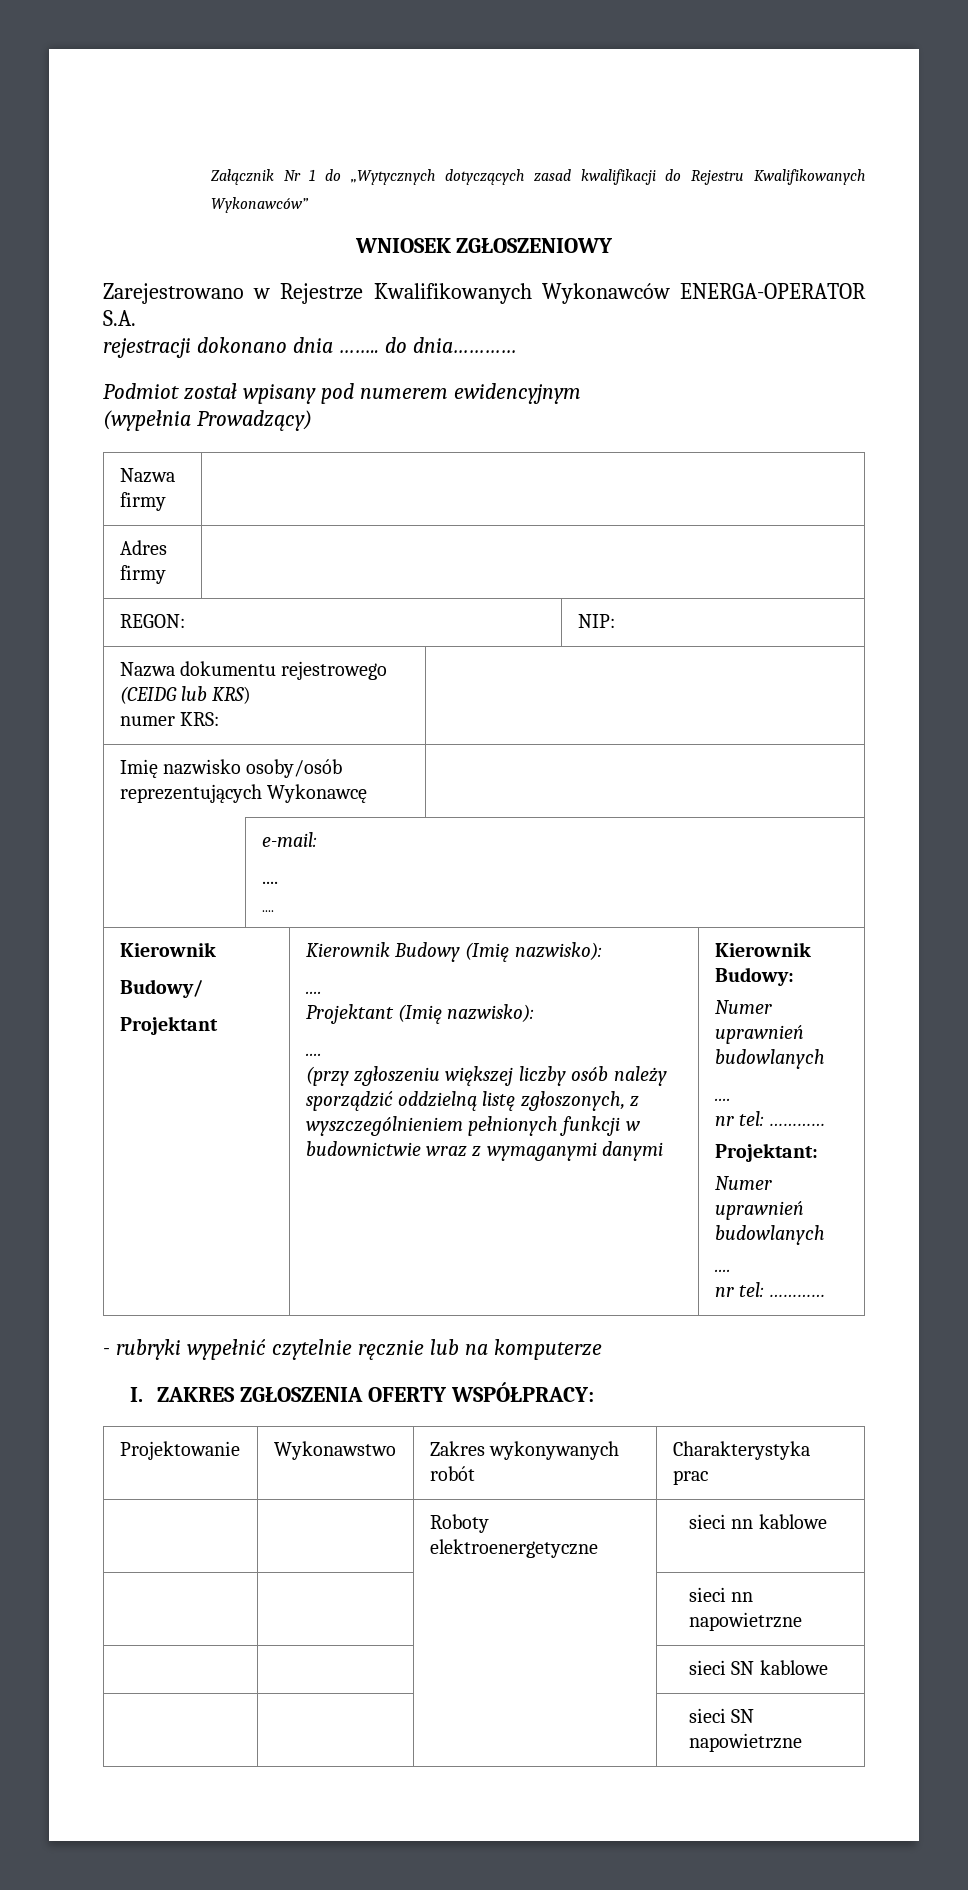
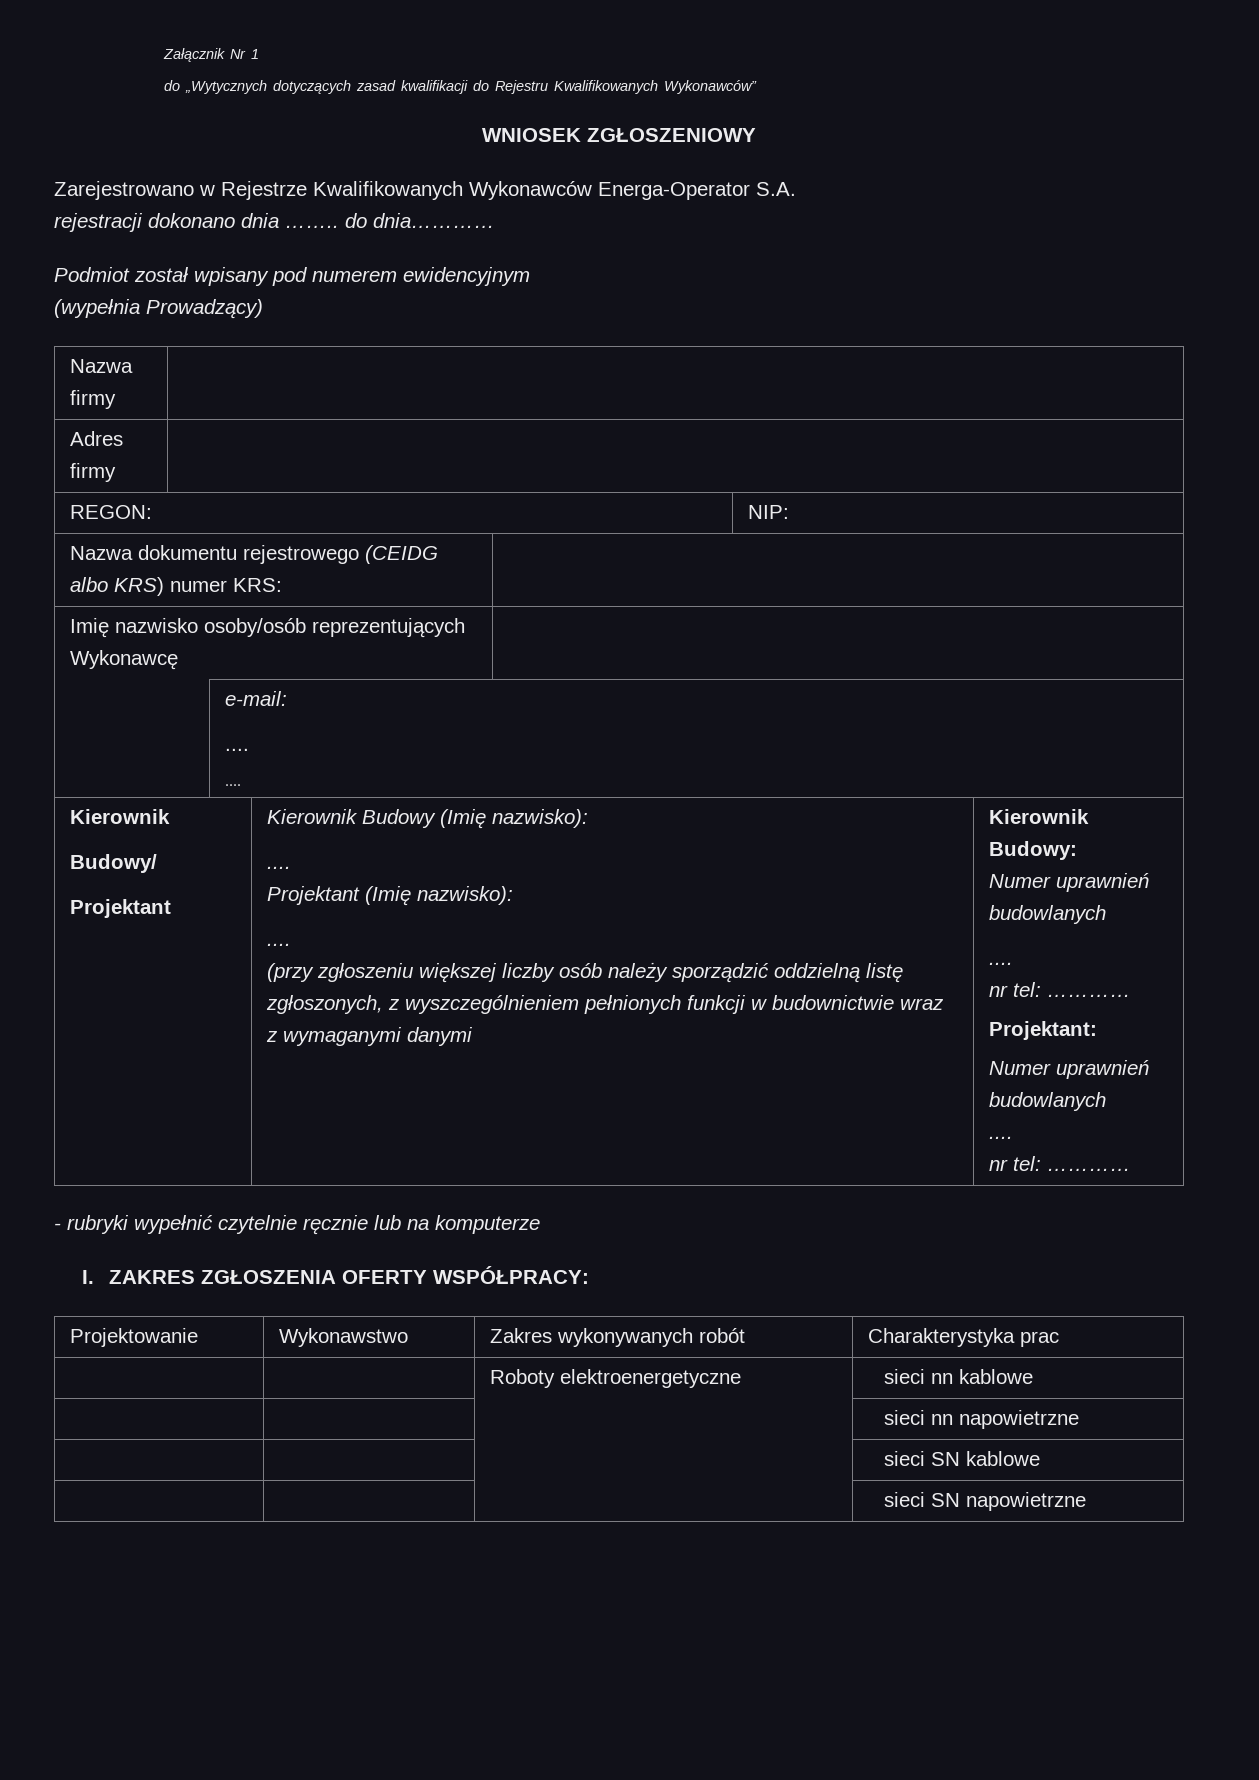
- Załącznik Nr 1 do „Wytycznych dotyczących zasad kwalifikacji do Rejestru Kwalifikowanych Wykonawców”
+ Załącznik Nr 1
+ do „Wytycznych dotyczących zasad kwalifikacji do Rejestru Kwalifikowanych Wykonawców”
- Zarejestrowano w Rejestrze Kwalifikowanych Wykonawców ENERGA-OPERATOR S.A.
+ Zarejestrowano w Rejestrze Kwalifikowanych Wykonawców Energa-Operator S.A.
- Nazwa dokumentu rejestrowego (CEIDG lub KRS)
- numer KRS: |
+ Nazwa dokumentu rejestrowego (CEIDG albo KRS) numer KRS: |

